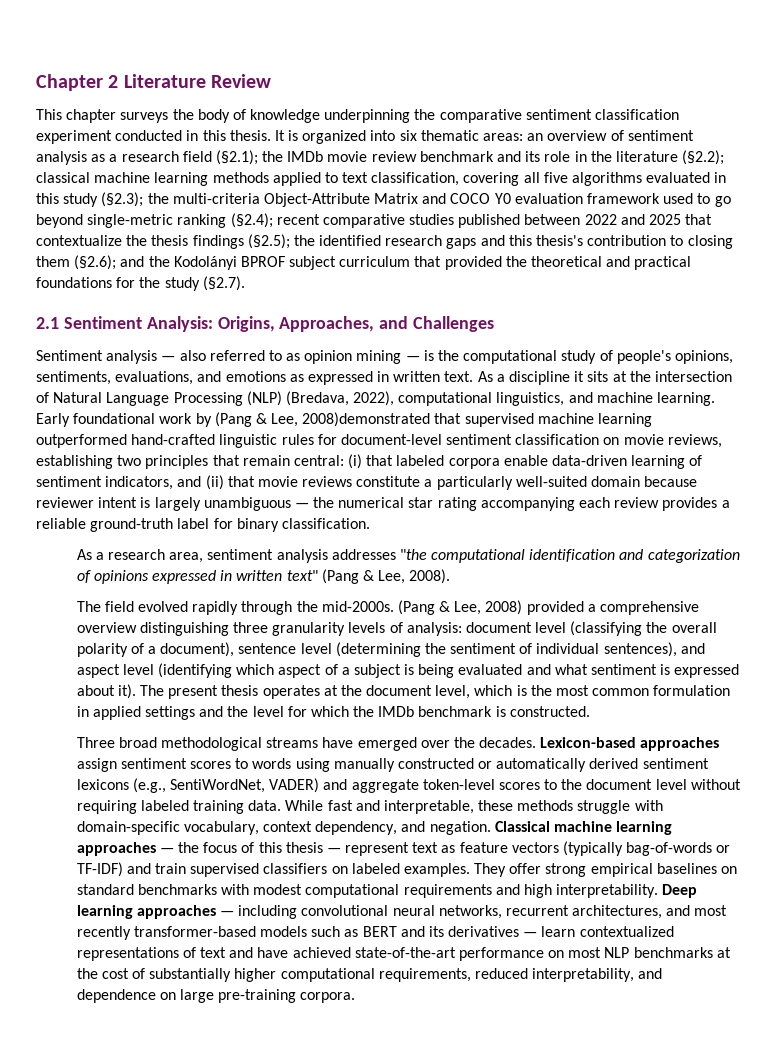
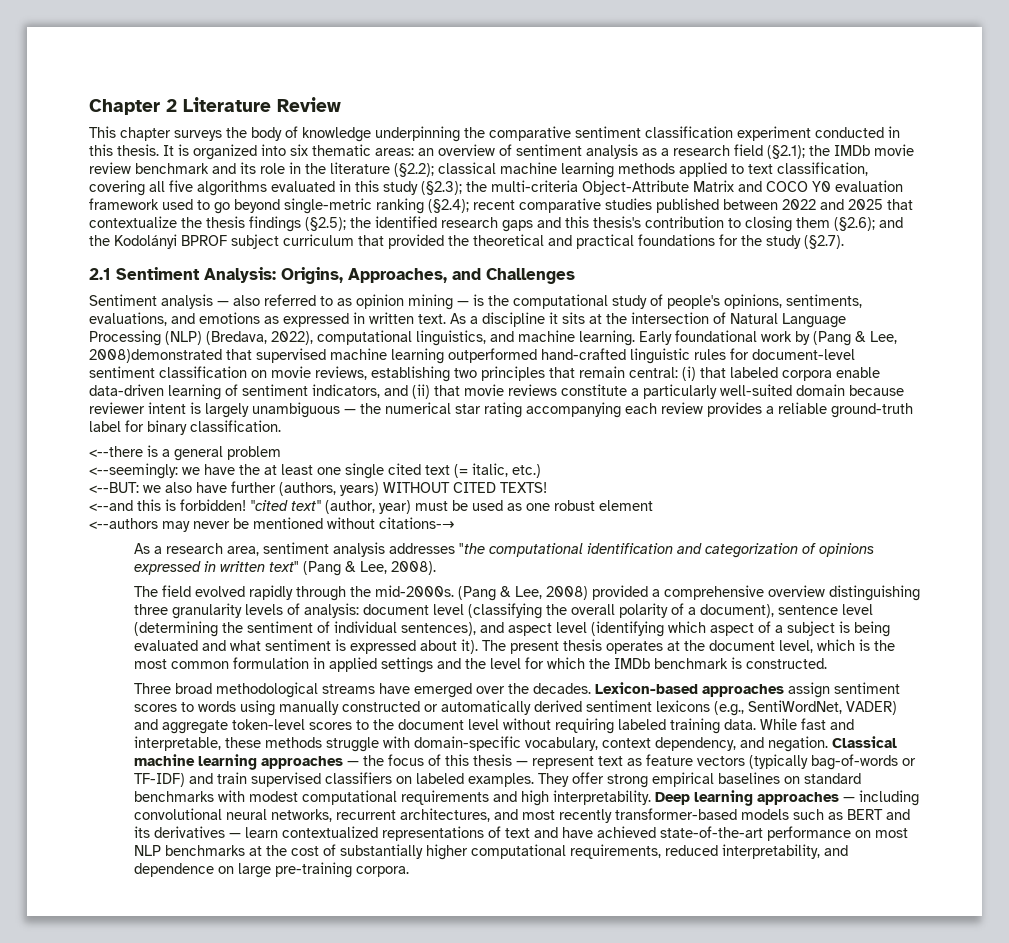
+ <--there is a general problem
+ <--seemingly: we have the at least one single cited text (= italic, etc.)
+ <--BUT: we also have further (authors, years) WITHOUT CITED TEXTS!
+ <--and this is forbidden! "cited text" (author, year) must be used as one robust element
+ <--authors may never be mentioned without citations-→

